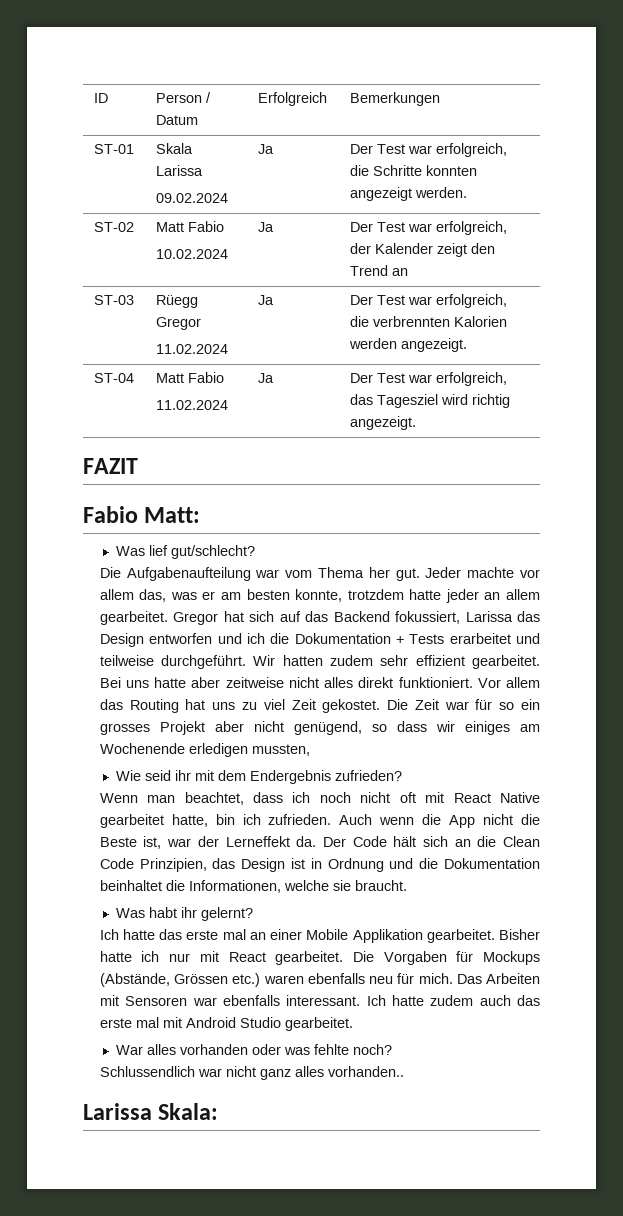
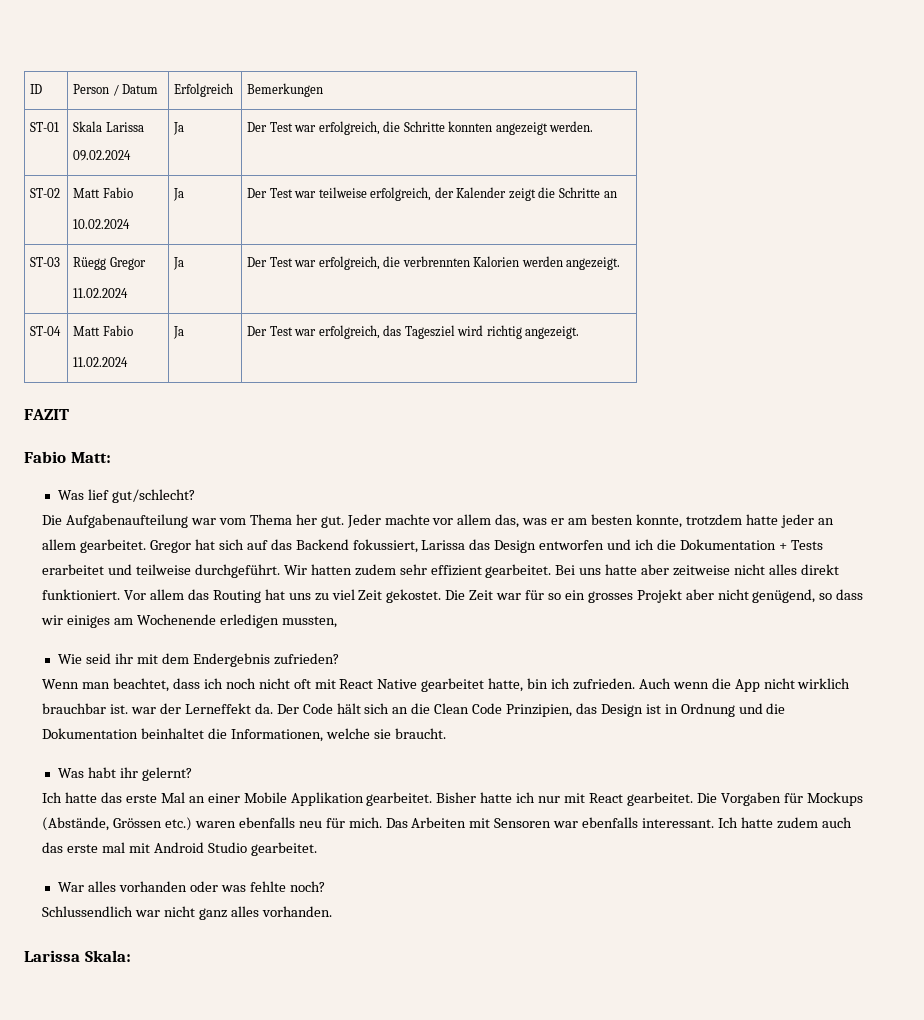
  ST-02 | Matt Fabio
- 10.02.2024 | Ja | Der Test war erfolgreich, der Kalender zeigt den Trend an
+ 10.02.2024 | Ja | Der Test war teilweise erfolgreich, der Kalender zeigt die Schritte an
- Auch wenn die App nicht die Beste ist, war der Lerneffekt da.
+ Auch wenn die App nicht wirklich brauchbar ist. war der Lerneffekt da.
- Ich hatte das erste mal an einer Mobile Applikation gearbeitet.
+ Ich hatte das erste Mal an einer Mobile Applikation gearbeitet.
- Schlussendlich war nicht ganz alles vorhanden..
+ Schlussendlich war nicht ganz alles vorhanden.

